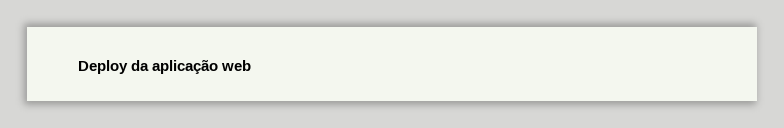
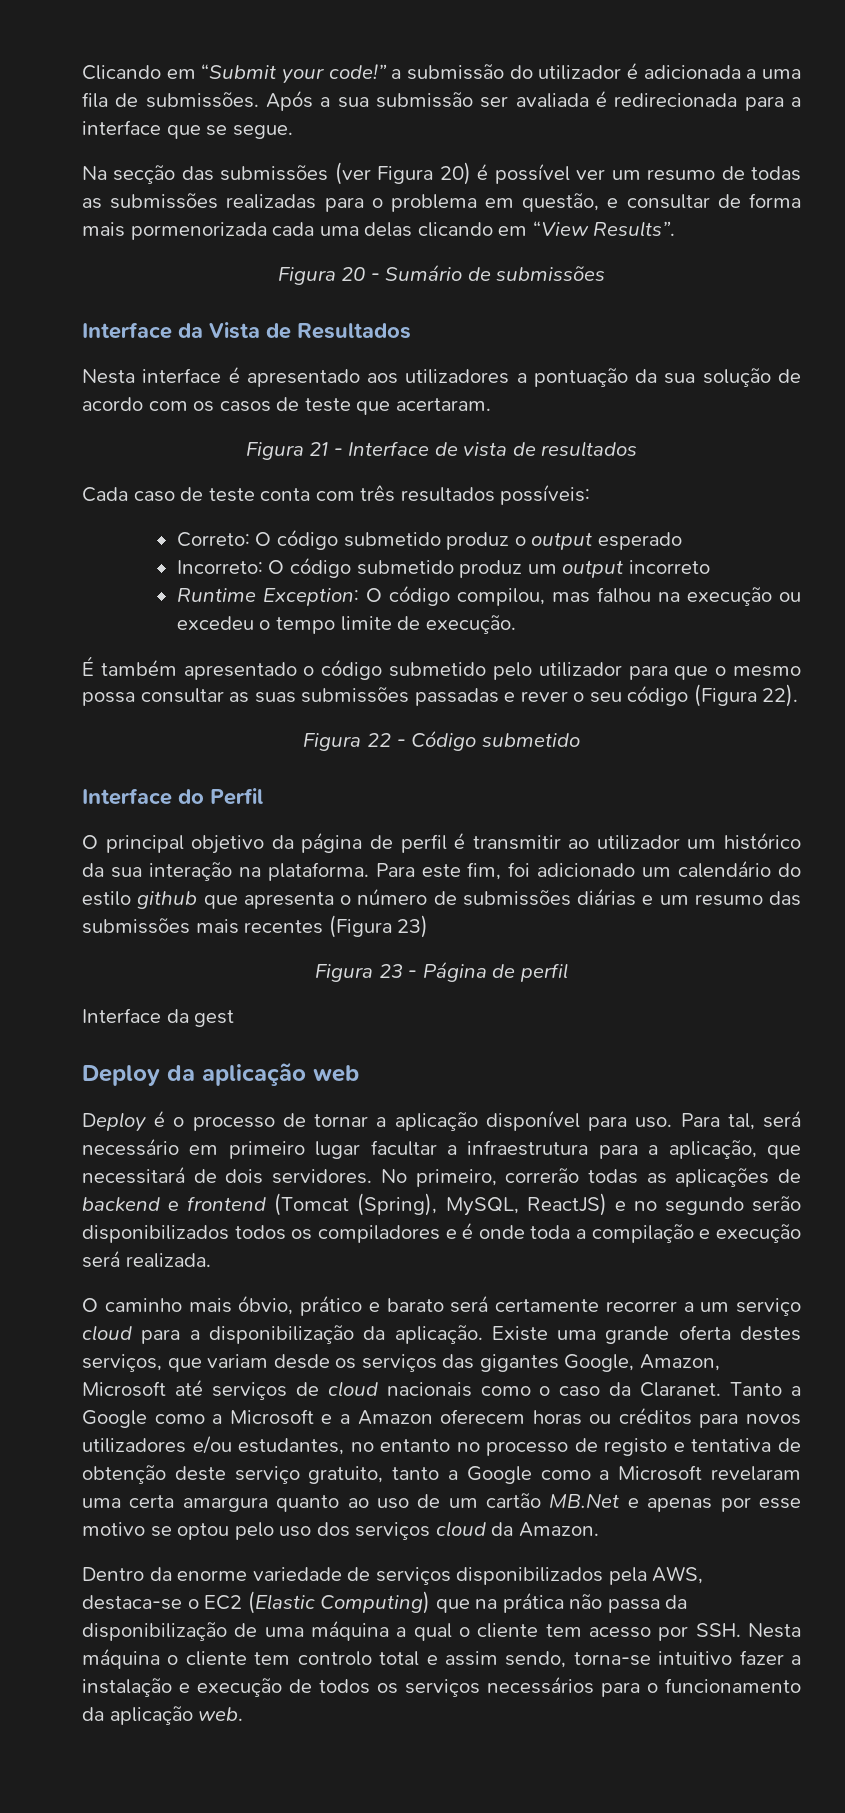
+ Clicando em “Submit your code!” a submissão do utilizador é adicionada a uma fila de submissões. Após a sua submissão ser avaliada é redirecionada para a interface que se segue.
+ Na secção das submissões (ver Figura 20) é possível ver um resumo de todas as submissões realizadas para o problema em questão, e consultar de forma mais pormenorizada cada uma delas clicando em “View Results”.
+ Figura 20 - Sumário de submissões
+ Interface da Vista de Resultados
+ Nesta interface é apresentado aos utilizadores a pontuação da sua solução de acordo com os casos de teste que acertaram.
+ Figura 21 - Interface de vista de resultados
+ Cada caso de teste conta com três resultados possíveis:
+ Correto: O código submetido produz o output esperado
+ Incorreto: O código submetido produz um output incorreto
+ Runtime Exception: O código compilou, mas falhou na execução ou excedeu o tempo limite de execução.
+ É também apresentado o código submetido pelo utilizador para que o mesmo possa consultar as suas submissões passadas e rever o seu código (Figura 22).
+ Figura 22 - Código submetido
+ Interface do Perfil
+ O principal objetivo da página de perfil é transmitir ao utilizador um histórico da sua interação na plataforma. Para este fim, foi adicionado um calendário do estilo github que apresenta o número de submissões diárias e um resumo das submissões mais recentes (Figura 23)
+ Figura 23 - Página de perfil
+ Interface da gest
  Deploy da aplicação web
+ Deploy é o processo de tornar a aplicação disponível para uso. Para tal, será necessário em primeiro lugar facultar a infraestrutura para a aplicação, que necessitará de dois servidores. No primeiro, correrão todas as aplicações de backend e frontend (Tomcat (Spring), MySQL, ReactJS) e no segundo serão disponibilizados todos os compiladores e é onde toda a compilação e execução será realizada.
+ O caminho mais óbvio, prático e barato será certamente recorrer a um serviço cloud para a disponibilização da aplicação. Existe uma grande oferta destes serviços, que variam desde os serviços das gigantes Google, Amazon, Microsoft até serviços de cloud nacionais como o caso da Claranet. Tanto a Google como a Microsoft e a Amazon oferecem horas ou créditos para novos utilizadores e/ou estudantes, no entanto no processo de registo e tentativa de obtenção deste serviço gratuito, tanto a Google como a Microsoft revelaram uma certa amargura quanto ao uso de um cartão MB.Net e apenas por esse motivo se optou pelo uso dos serviços cloud da Amazon.
+ Dentro da enorme variedade de serviços disponibilizados pela AWS, destaca-se o EC2 (Elastic Computing) que na prática não passa da disponibilização de uma máquina a qual o cliente tem acesso por SSH. Nesta máquina o cliente tem controlo total e assim sendo, torna-se intuitivo fazer a instalação e execução de todos os serviços necessários para o funcionamento da aplicação web.

